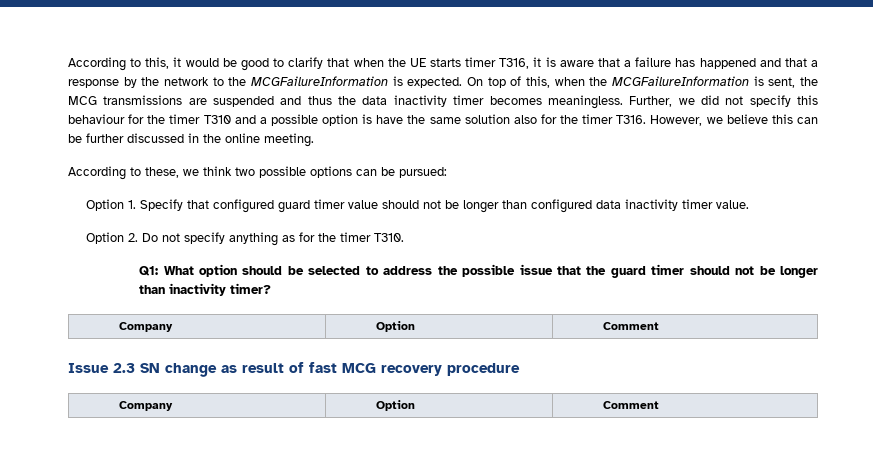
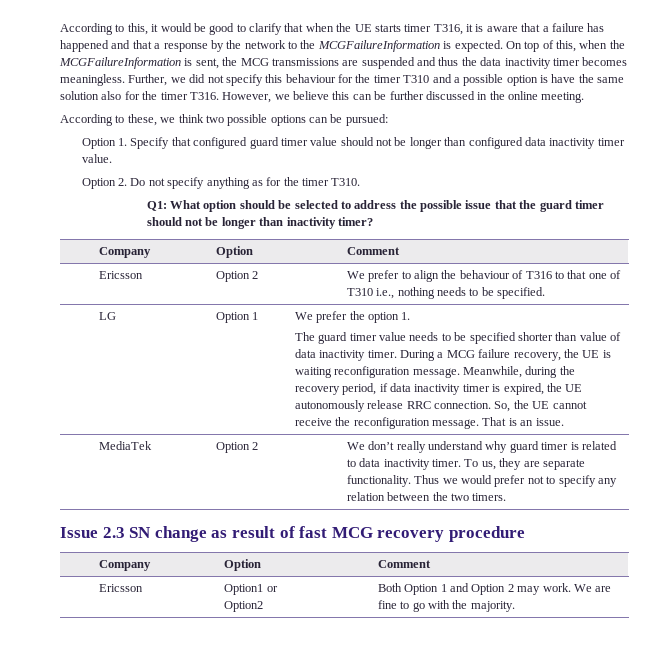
+ Ericsson | Option 2 | We prefer to align the behaviour of T316 to that one of T310 i.e., nothing needs to be specified.
+ LG | Option 1 | We prefer the option 1.
+ The guard timer value needs to be specified shorter than value of data inactivity timer. During a MCG failure recovery, the UE is waiting reconfiguration message. Meanwhile, during the recovery period, if data inactivity timer is expired, the UE autonomously release RRC connection. So, the UE cannot receive the reconfiguration message. That is an issue.
+ MediaTek | Option 2 | We don’t really understand why guard timer is related to data inactivity timer. To us, they are separate functionality. Thus we would prefer not to specify any relation between the two timers.
+ Ericsson | Option1 or Option2 | Both Option 1 and Option 2 may work. We are fine to go with the majority.

